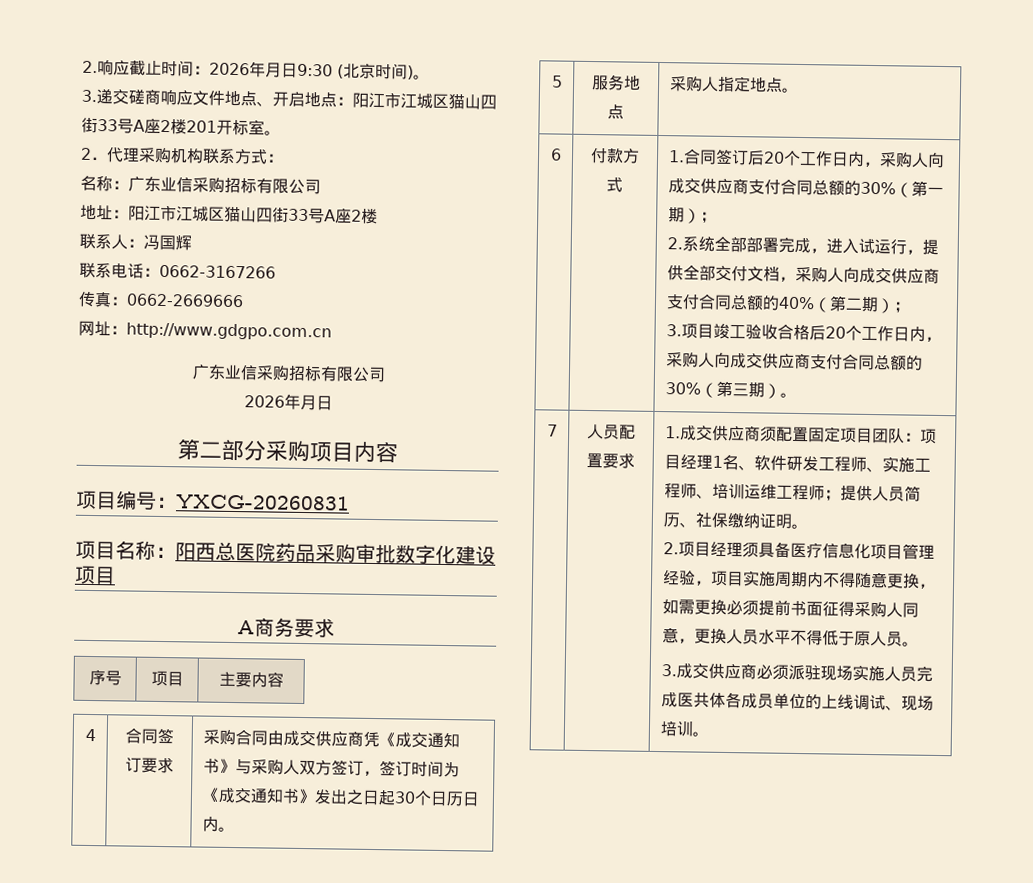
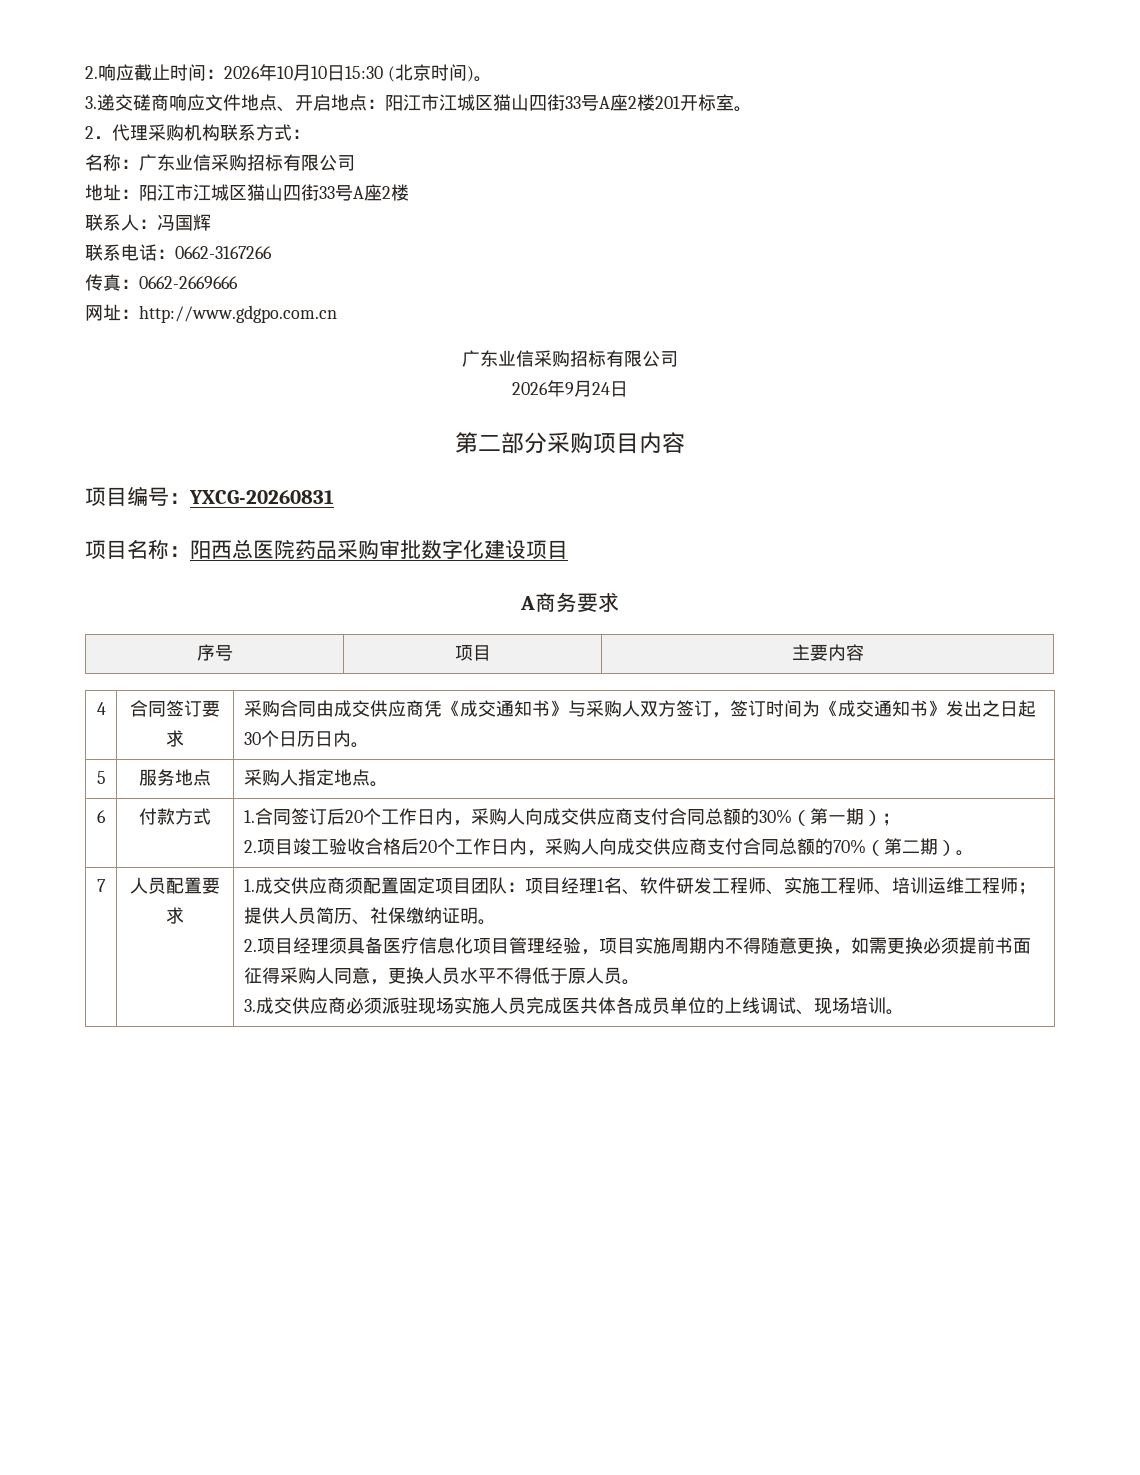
- 2.响应截止时间：2026年月日9:30 (北京时间)。
+ 2.响应截止时间：2026年10月10日15:30 (北京时间)。
  网址：http://www.gdgpo.com.cn
  广东业信采购招标有限公司
- 2026年月日
+ 2026年9月24日
- 2.系统全部部署完成，进入试运行，提供全部交付文档，采购人向成交供应商支付合同总额的40%（第二期）；
- 3.项目竣工验收合格后20个工作日内，采购人向成交供应商支付合同总额的30%（第三期）。
+ 2.项目竣工验收合格后20个工作日内，采购人向成交供应商支付合同总额的70%（第二期）。

